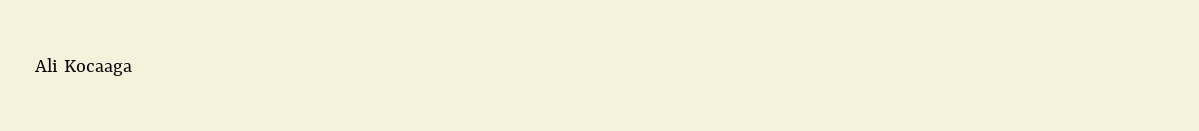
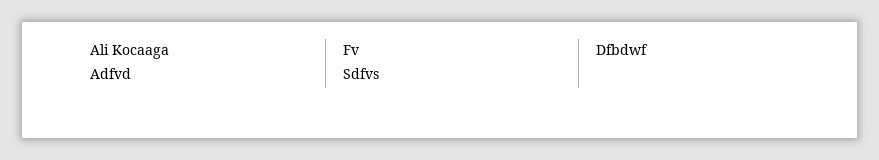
+ Adfvd
+ Fv
+ Sdfvs
+ Dfbdwf

